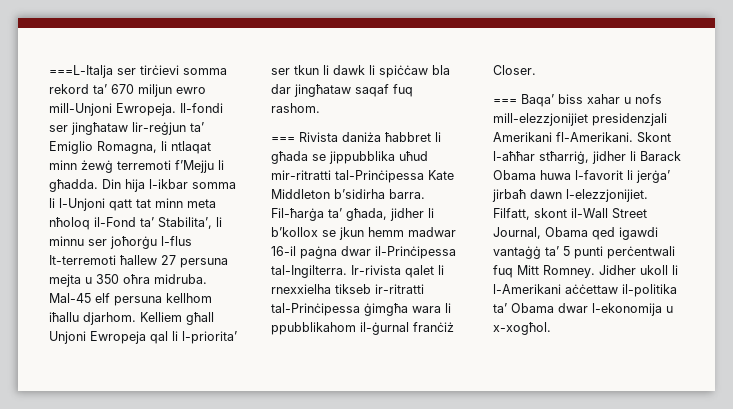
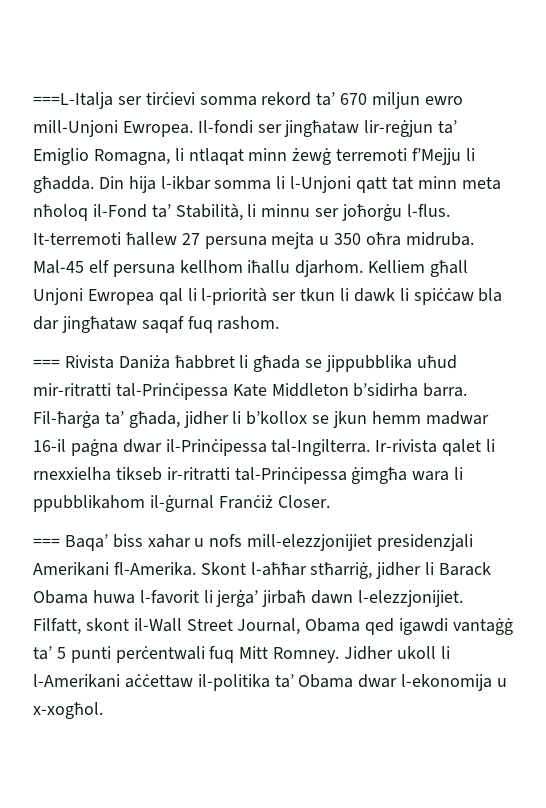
- ===L-Italja ser tirċievi somma rekord ta’ 670 miljun ewro mill-Unjoni Ewropeja.
+ ===L-Italja ser tirċievi somma rekord ta’ 670 miljun ewro mill-Unjoni Ewropea.
- Din hija l-ikbar somma li l-Unjoni qatt tat minn meta nħoloq il-Fond ta’ Stabilita’, li minnu ser joħorġu l-flus It-terremoti ħallew 27 persuna mejta u 350 oħra midruba.
+ Din hija l-ikbar somma li l-Unjoni qatt tat minn meta nħoloq il-Fond ta’ Stabilità, li minnu ser joħorġu l-flus. It-terremoti ħallew 27 persuna mejta u 350 oħra midruba.
- Kelliem għall Unjoni Ewropeja qal li l-priorita’ ser tkun li dawk li spiċċaw bla dar jingħataw saqaf fuq rashom.
+ Kelliem għall Unjoni Ewropea qal li l-priorità ser tkun li dawk li spiċċaw bla dar jingħataw saqaf fuq rashom.
- === Rivista daniża ħabbret li għada se jippubblika uħud mir-ritratti tal-Prinċipessa Kate Middleton b’sidirha barra.
+ === Rivista Daniża ħabbret li għada se jippubblika uħud mir-ritratti tal-Prinċipessa Kate Middleton b’sidirha barra.
- Ir-rivista qalet li rnexxielha tikseb ir-ritratti tal-Prinċipessa ġimgħa wara li ppubblikahom il-ġurnal franċiż Closer.
+ Ir-rivista qalet li rnexxielha tikseb ir-ritratti tal-Prinċipessa ġimgħa wara li ppubblikahom il-ġurnal Franċiż Closer.
- === Baqa’ biss xahar u nofs mill-elezzjonijiet presidenzjali Amerikani fl-Amerikani.
+ === Baqa’ biss xahar u nofs mill-elezzjonijiet presidenzjali Amerikani fl-Amerika.

